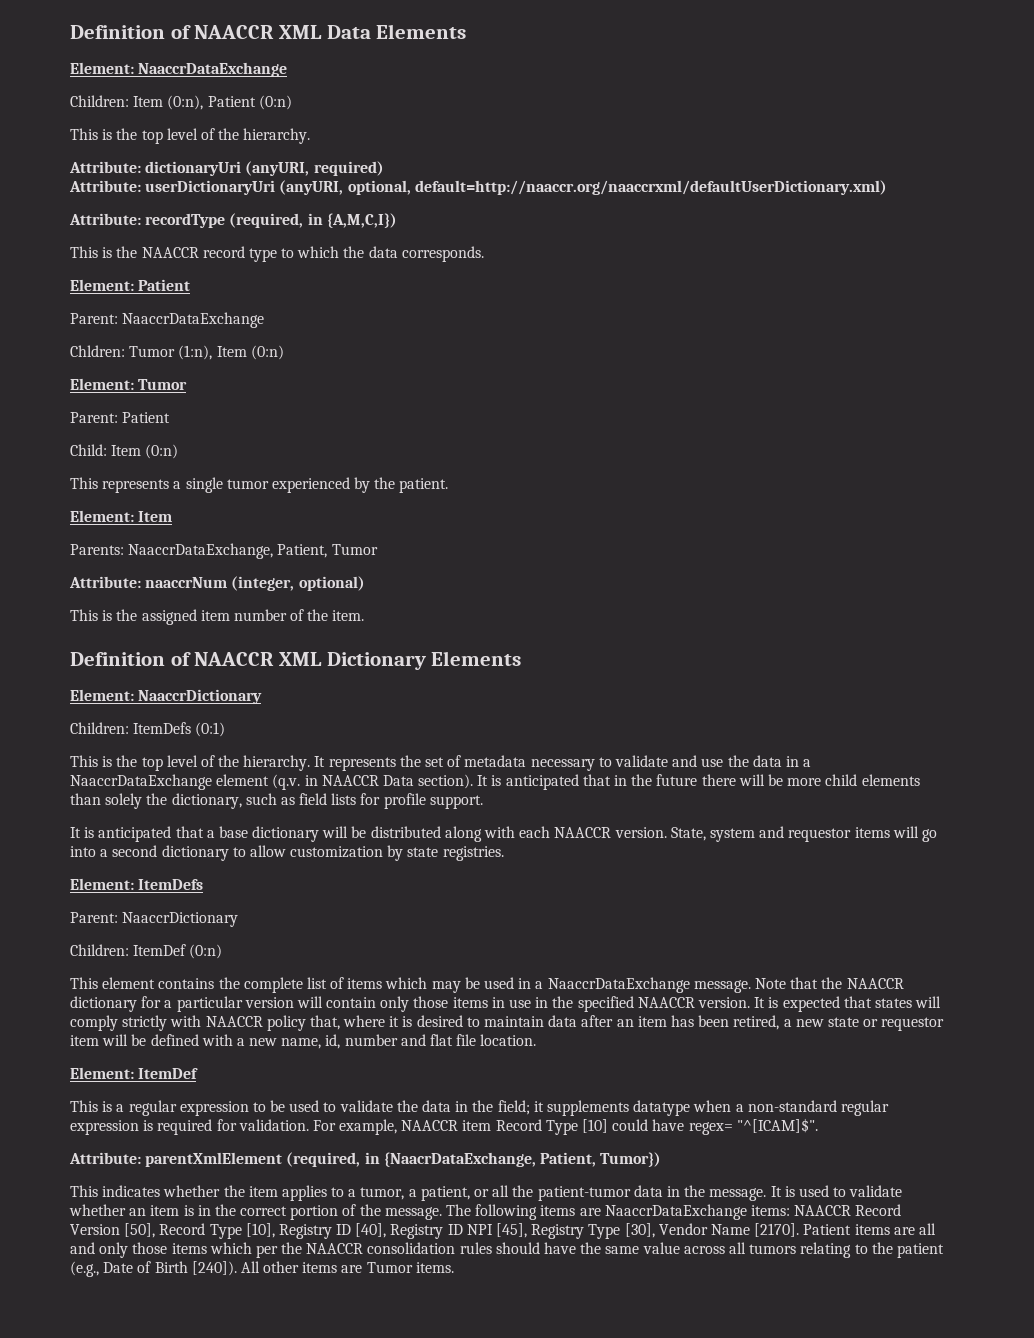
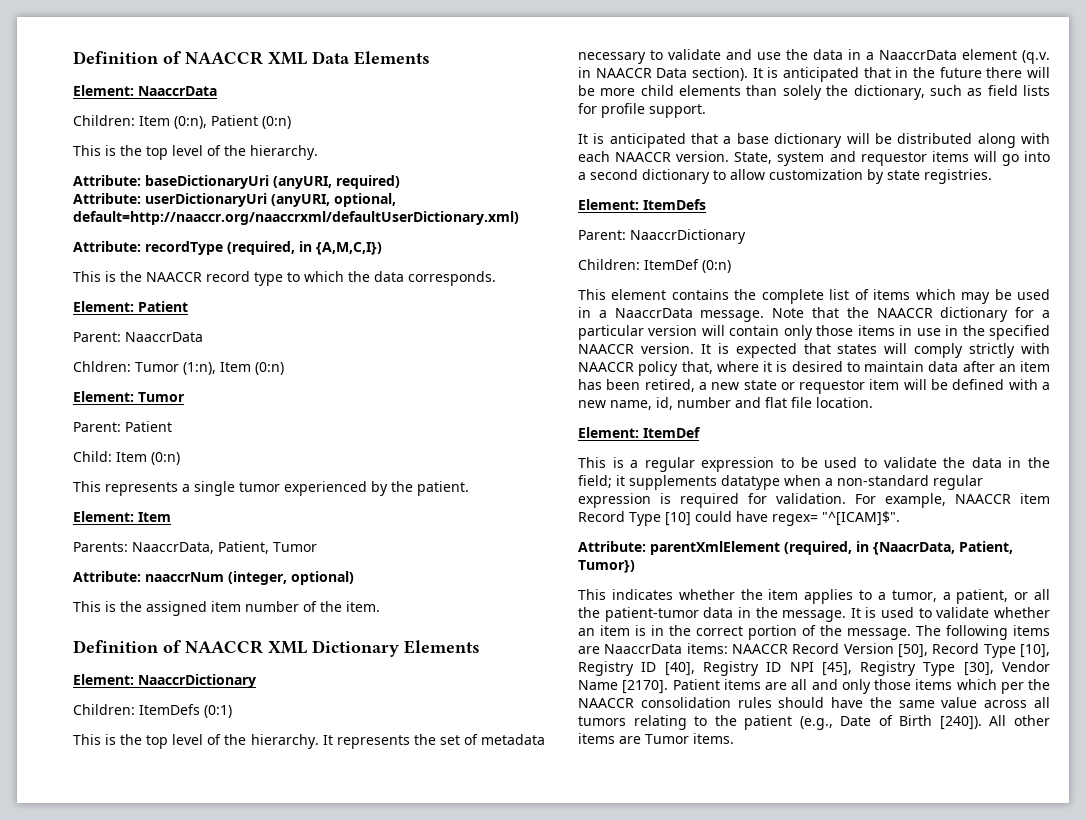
- Element: NaaccrDataExchange
+ Element: NaaccrData
- Attribute: dictionaryUri (anyURI, required)
+ Attribute: baseDictionaryUri (anyURI, required)
- Parent: NaaccrDataExchange
+ Parent: NaaccrData
- Parents: NaaccrDataExchange, Patient, Tumor
+ Parents: NaaccrData, Patient, Tumor
- It represents the set of metadata necessary to validate and use the data in a NaaccrDataExchange element (q.v. in NAACCR Data section).
+ It represents the set of metadata necessary to validate and use the data in a NaaccrData element (q.v. in NAACCR Data section).
- This element contains the complete list of items which may be used in a NaaccrDataExchange message.
+ This element contains the complete list of items which may be used in a NaaccrData message.
- Attribute: parentXmlElement (required, in {NaacrDataExchange, Patient, Tumor})
+ Attribute: parentXmlElement (required, in {NaacrData, Patient, Tumor})
- The following items are NaaccrDataExchange items: NAACCR Record Version [50], Record Type [10], Registry ID [40], Registry ID NPI [45], Registry Type [30], Vendor Name [2170].
+ The following items are NaaccrData items: NAACCR Record Version [50], Record Type [10], Registry ID [40], Registry ID NPI [45], Registry Type [30], Vendor Name [2170].

